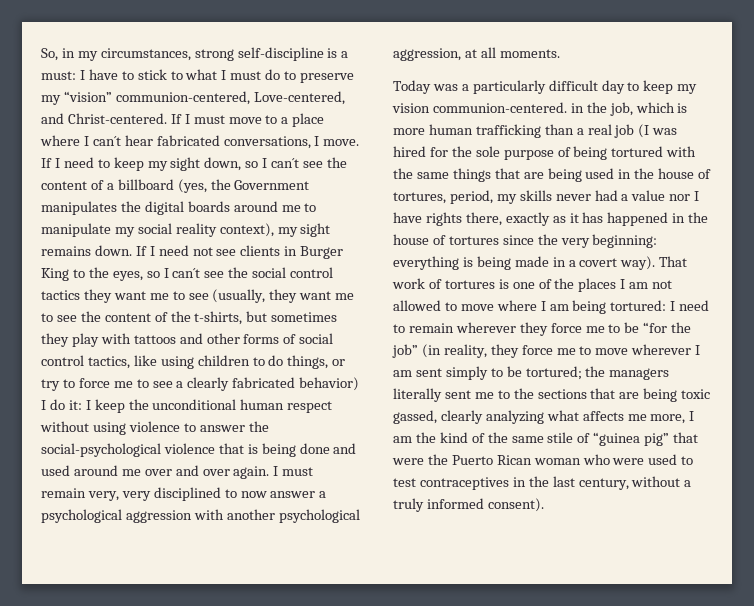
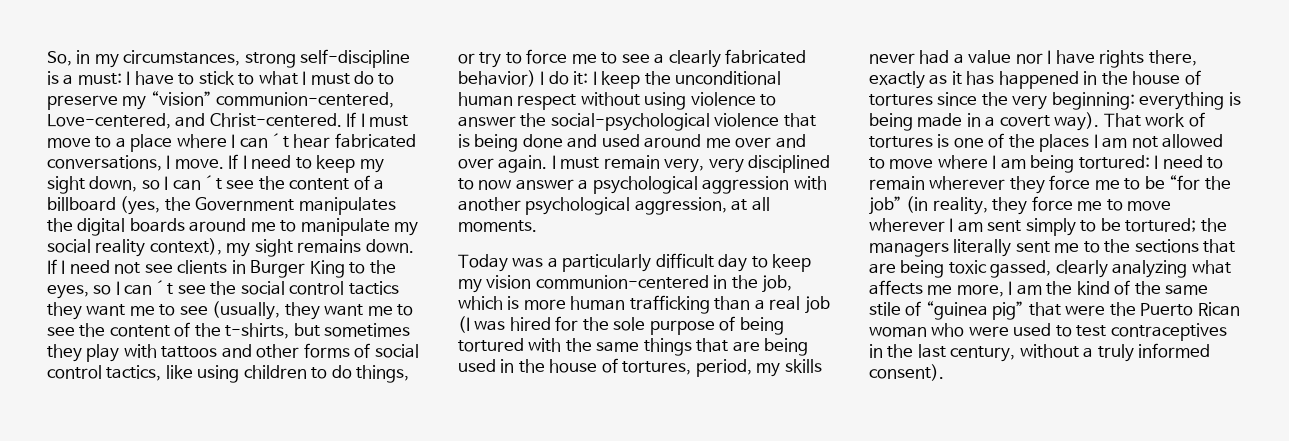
- Today was a particularly difficult day to keep my vision communion-centered. in the job, which is more human trafficking than a real job (I was hired for the sole purpose of being tortured with the same things that are being used in the house of tortures, period, my skills never had a value nor I have rights there, exactly as it has happened in the house of tortures since the very beginning:
+ Today was a particularly difficult day to keep my vision communion-centered in the job, which is more human trafficking than a real job (I was hired for the sole purpose of being tortured with the same things that are being used in the house of tortures, period, my skills never had a value nor I have rights there, exactly as it has happened in the house of tortures since the very beginning:

